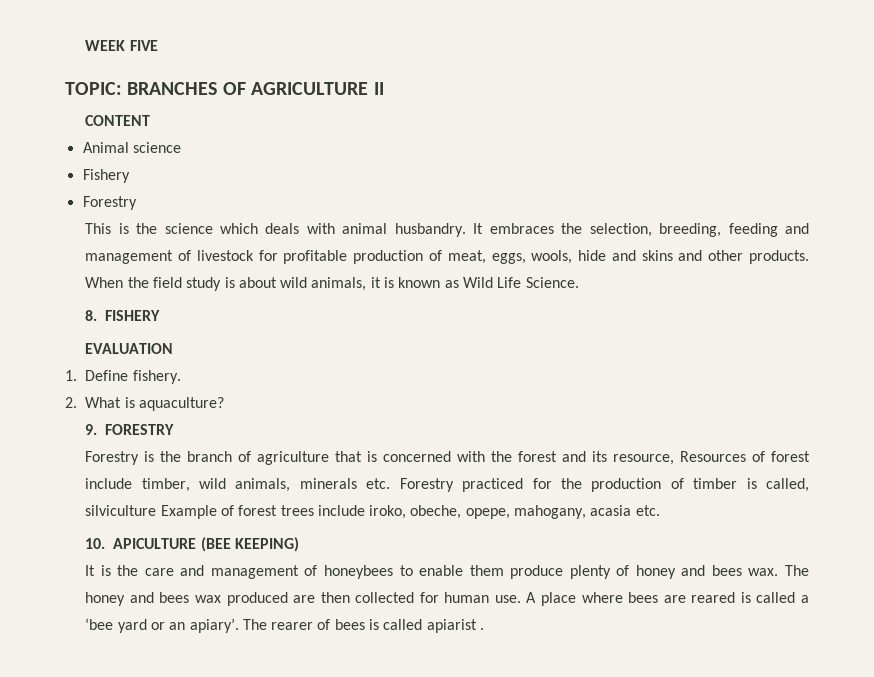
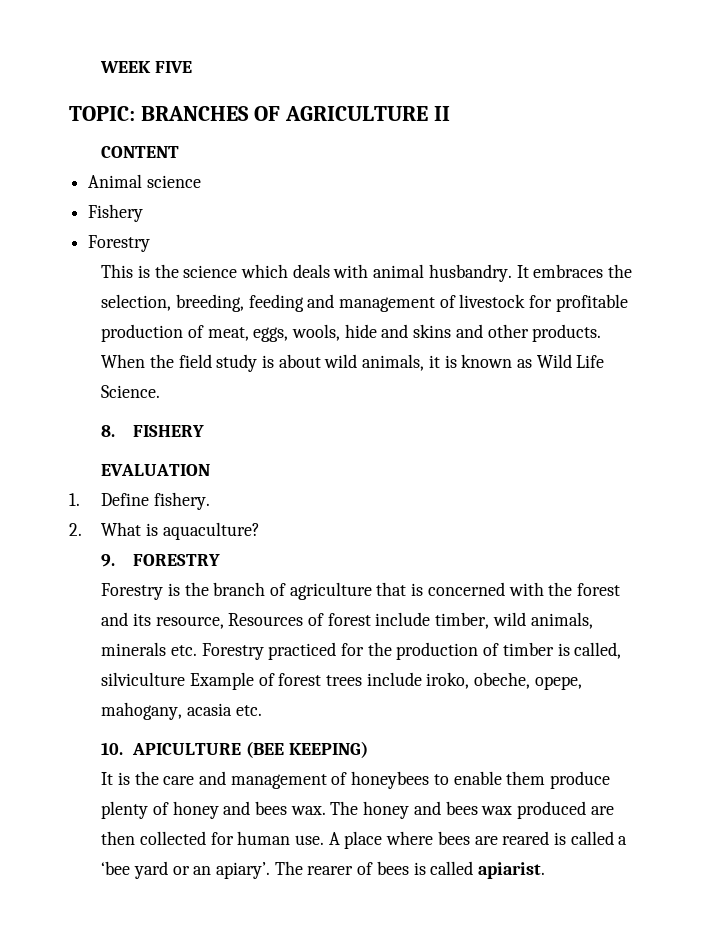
- The rearer of bees is called apiarist .
+ The rearer of bees is called apiarist.

